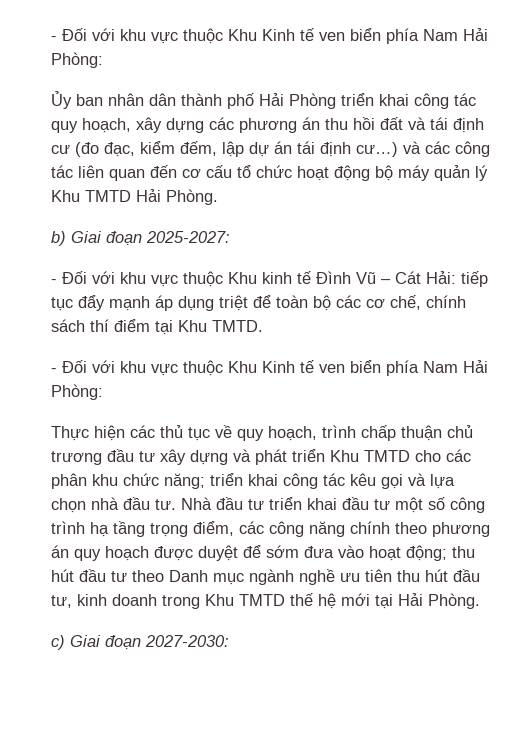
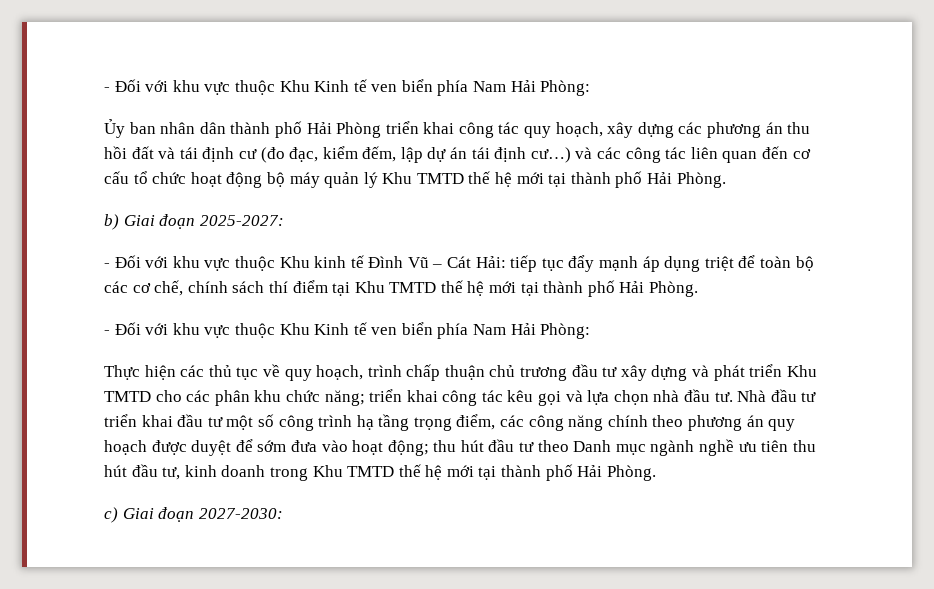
- Ủy ban nhân dân thành phố Hải Phòng triển khai công tác quy hoạch, xây dựng các phương án thu hồi đất và tái định cư (đo đạc, kiểm đếm, lập dự án tái định cư…) và các công tác liên quan đến cơ cấu tổ chức hoạt động bộ máy quản lý Khu TMTD Hải Phòng.
+ Ủy ban nhân dân thành phố Hải Phòng triển khai công tác quy hoạch, xây dựng các phương án thu hồi đất và tái định cư (đo đạc, kiểm đếm, lập dự án tái định cư…) và các công tác liên quan đến cơ cấu tổ chức hoạt động bộ máy quản lý Khu TMTD thế hệ mới tại thành phố Hải Phòng.
- - Đối với khu vực thuộc Khu kinh tế Đình Vũ – Cát Hải: tiếp tục đẩy mạnh áp dụng triệt để toàn bộ các cơ chế, chính sách thí điểm tại Khu TMTD.
+ - Đối với khu vực thuộc Khu kinh tế Đình Vũ – Cát Hải: tiếp tục đẩy mạnh áp dụng triệt để toàn bộ các cơ chế, chính sách thí điểm tại Khu TMTD thế hệ mới tại thành phố Hải Phòng.
- Nhà đầu tư triển khai đầu tư một số công trình hạ tầng trọng điểm, các công năng chính theo phương án quy hoạch được duyệt để sớm đưa vào hoạt động; thu hút đầu tư theo Danh mục ngành nghề ưu tiên thu hút đầu tư, kinh doanh trong Khu TMTD thế hệ mới tại Hải Phòng.
+ Nhà đầu tư triển khai đầu tư một số công trình hạ tầng trọng điểm, các công năng chính theo phương án quy hoạch được duyệt để sớm đưa vào hoạt động; thu hút đầu tư theo Danh mục ngành nghề ưu tiên thu hút đầu tư, kinh doanh trong Khu TMTD thế hệ mới tại thành phố Hải Phòng.

